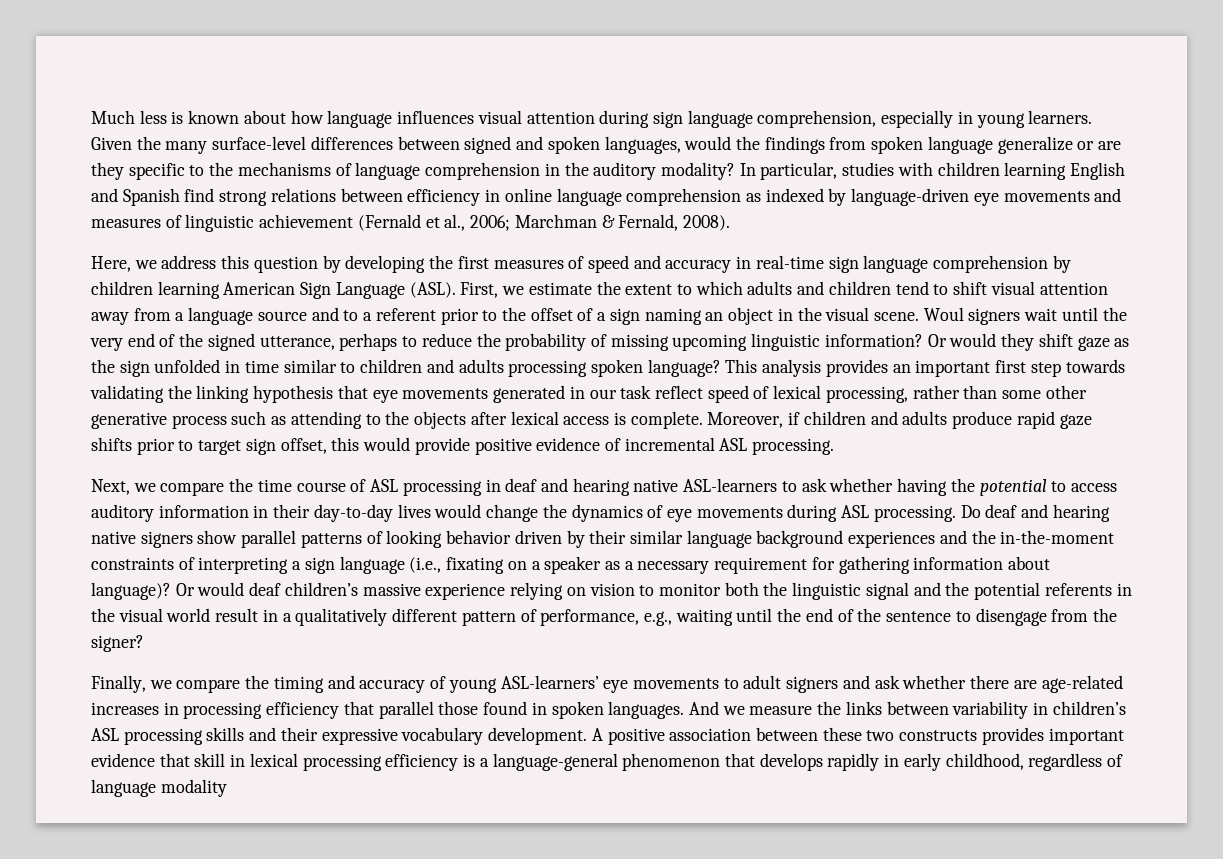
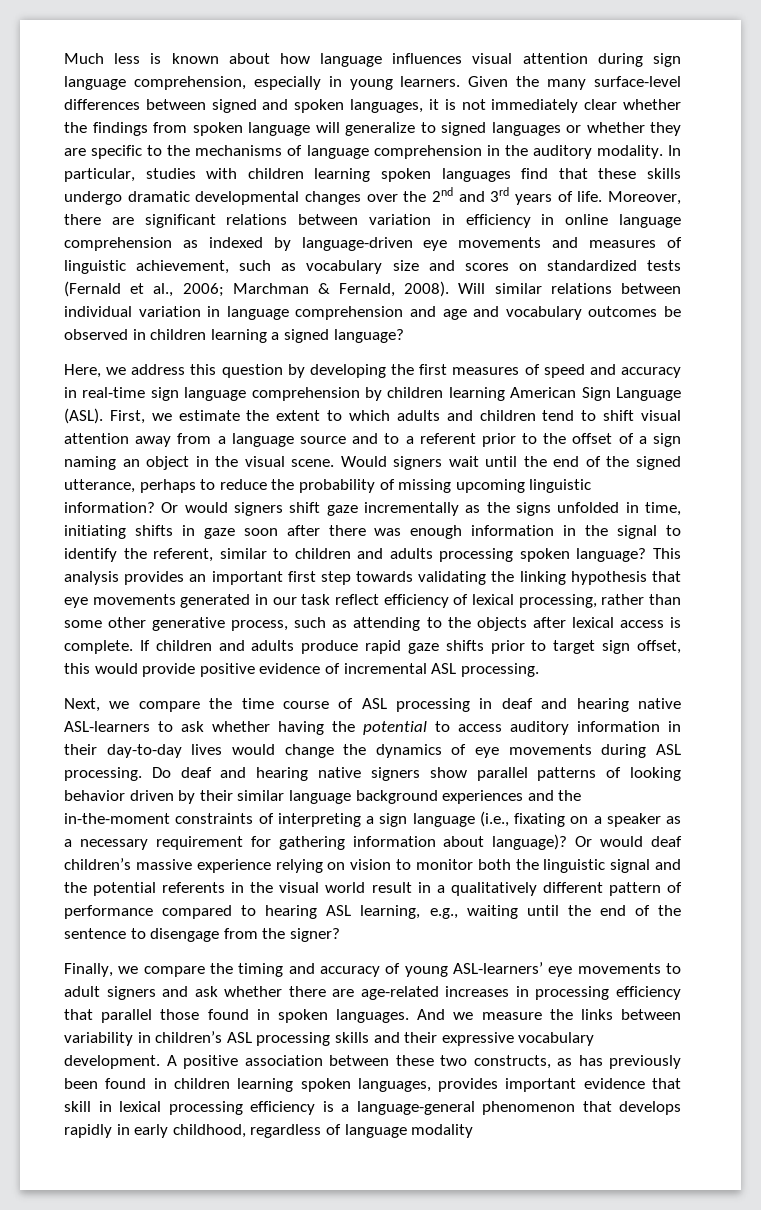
- Given the many surface-level differences between signed and spoken languages, would the findings from spoken language generalize or are they specific to the mechanisms of language comprehension in the auditory modality?
+ Given the many surface-level differences between signed and spoken languages, it is not immediately clear whether the findings from spoken language will generalize to signed languages or whether they are specific to the mechanisms of language comprehension in the auditory modality.
- In particular, studies with children learning English and Spanish find strong relations between efficiency in online language comprehension as indexed by language-driven eye movements and measures of linguistic achievement (Fernald et al., 2006; Marchman & Fernald, 2008).
+ In particular, studies with children learning spoken languages find that these skills undergo dramatic developmental changes over the 2nd and 3rd years of life. Moreover, there are significant relations between variation in efficiency in online language comprehension as indexed by language-driven eye movements and measures of linguistic achievement, such as vocabulary size and scores on standardized tests (Fernald et al., 2006; Marchman & Fernald, 2008). Will similar relations between individual variation in language comprehension and age and vocabulary outcomes be observed in children learning a signed language?
- Woul signers wait until the very end of the signed utterance, perhaps to reduce the probability of missing upcoming linguistic information?
+ Would signers wait until the end of the signed utterance, perhaps to reduce the probability of missing upcoming linguistic information?
- Or would they shift gaze as the sign unfolded in time similar to children and adults processing spoken language?
+ Or would signers shift gaze incrementally as the signs unfolded in time, initiating shifts in gaze soon after there was enough information in the signal to identify the referent, similar to children and adults processing spoken language?
- This analysis provides an important first step towards validating the linking hypothesis that eye movements generated in our task reflect speed of lexical processing, rather than some other generative process such as attending to the objects after lexical access is complete.
+ This analysis provides an important first step towards validating the linking hypothesis that eye movements generated in our task reflect efficiency of lexical processing, rather than some other generative process, such as attending to the objects after lexical access is complete.
- Moreover, if children and adults produce rapid gaze shifts prior to target sign offset, this would provide positive evidence of incremental ASL processing.
+ If children and adults produce rapid gaze shifts prior to target sign offset, this would provide positive evidence of incremental ASL processing.
- Or would deaf children’s massive experience relying on vision to monitor both the linguistic signal and the potential referents in the visual world result in a qualitatively different pattern of performance, e.g., waiting until the end of the sentence to disengage from the signer?
+ Or would deaf children’s massive experience relying on vision to monitor both the linguistic signal and the potential referents in the visual world result in a qualitatively different pattern of performance compared to hearing ASL learning, e.g., waiting until the end of the sentence to disengage from the signer?
- A positive association between these two constructs provides important evidence that skill in lexical processing efficiency is a language-general phenomenon that develops rapidly in early childhood, regardless of language modality
+ A positive association between these two constructs, as has previously been found in children learning spoken languages, provides important evidence that skill in lexical processing efficiency is a language-general phenomenon that develops rapidly in early childhood, regardless of language modality

